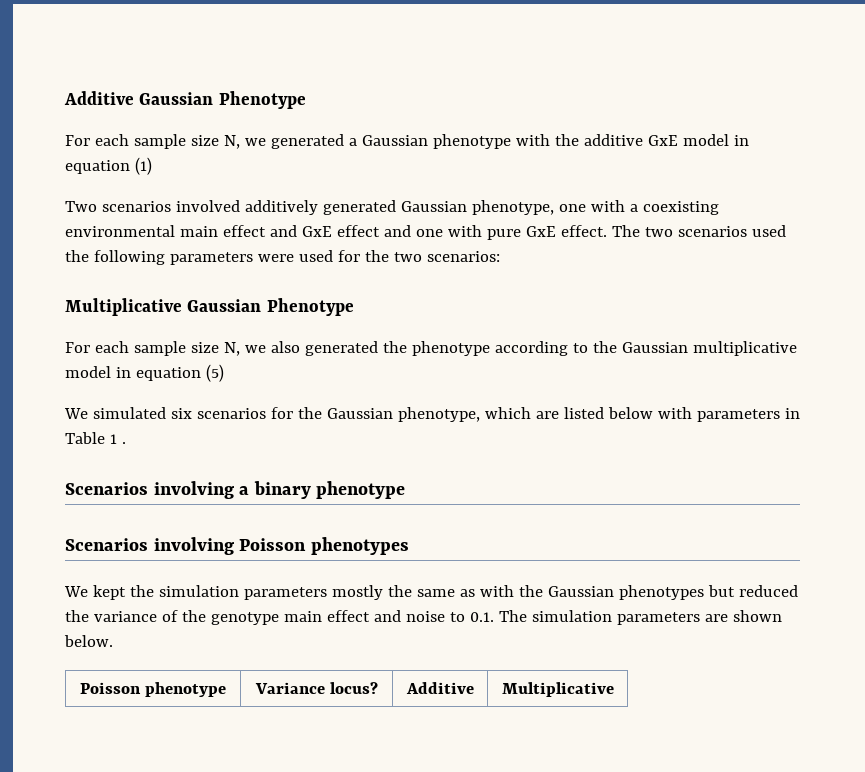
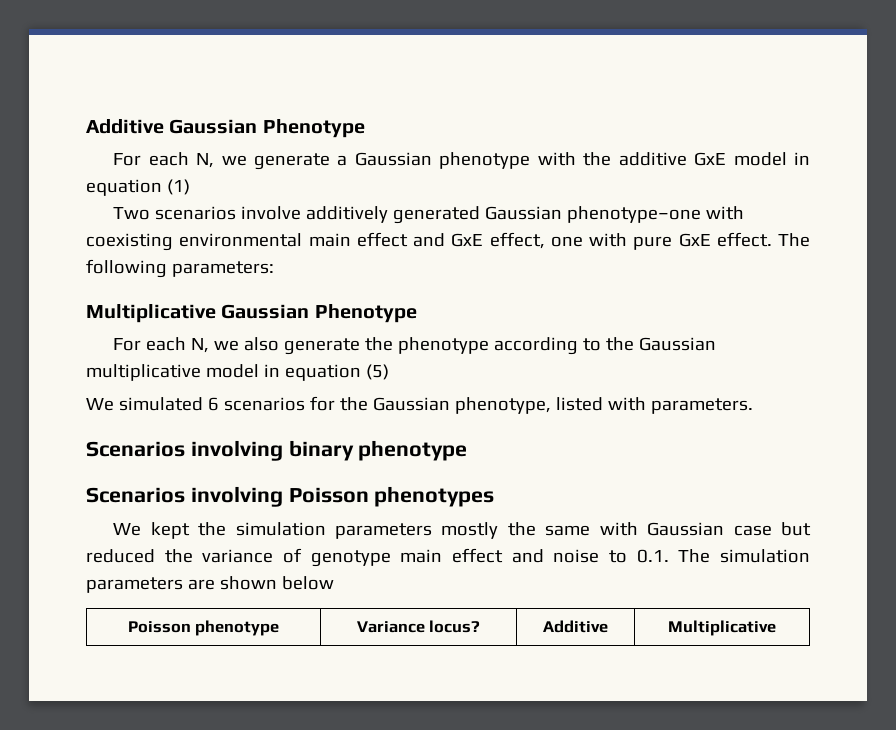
- For each sample size N, we generated a Gaussian phenotype with the additive GxE model in equation (1)
+ For each N, we generate a Gaussian phenotype with the additive GxE model in equation (1)
- Two scenarios involved additively generated Gaussian phenotype, one with a coexisting environmental main effect and GxE effect and one with pure GxE effect.
+ Two scenarios involve additively generated Gaussian phenotype–one with coexisting environmental main effect and GxE effect, one with pure GxE effect.
- The two scenarios used the following parameters were used for the two scenarios:
+ The following parameters:
- For each sample size N, we also generated the phenotype according to the Gaussian multiplicative model in equation (5)
+ For each N, we also generate the phenotype according to the Gaussian multiplicative model in equation (5)
- We simulated six scenarios for the Gaussian phenotype, which are listed below with parameters in Table 1 .
- Scenarios involving a binary phenotype
+ We simulated 6 scenarios for the Gaussian phenotype, listed with parameters.
+ Scenarios involving binary phenotype
- We kept the simulation parameters mostly the same as with the Gaussian phenotypes but reduced the variance of the genotype main effect and noise to 0.1. The simulation parameters are shown below.
+ We kept the simulation parameters mostly the same with Gaussian case but reduced the variance of genotype main effect and noise to 0.1. The simulation parameters are shown below

